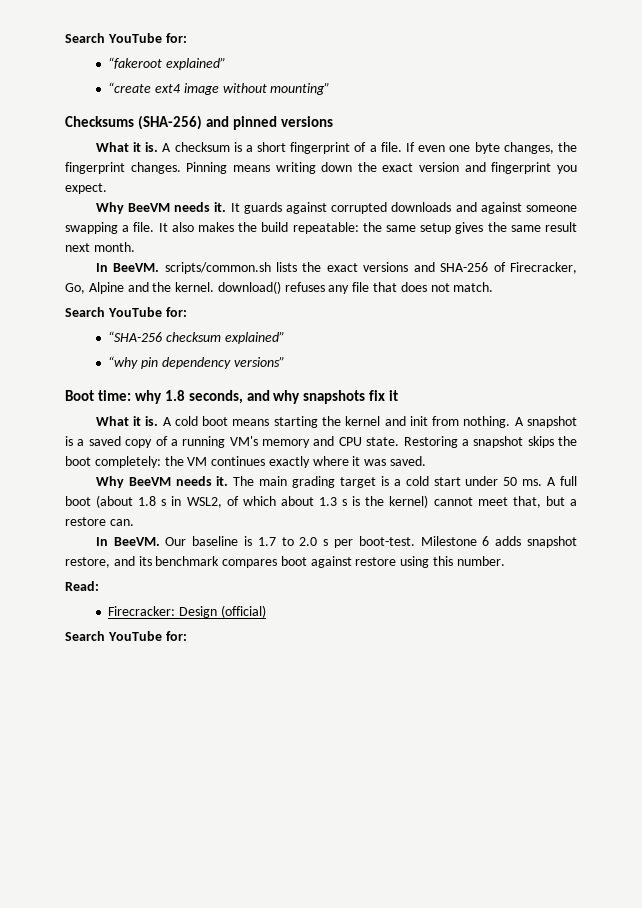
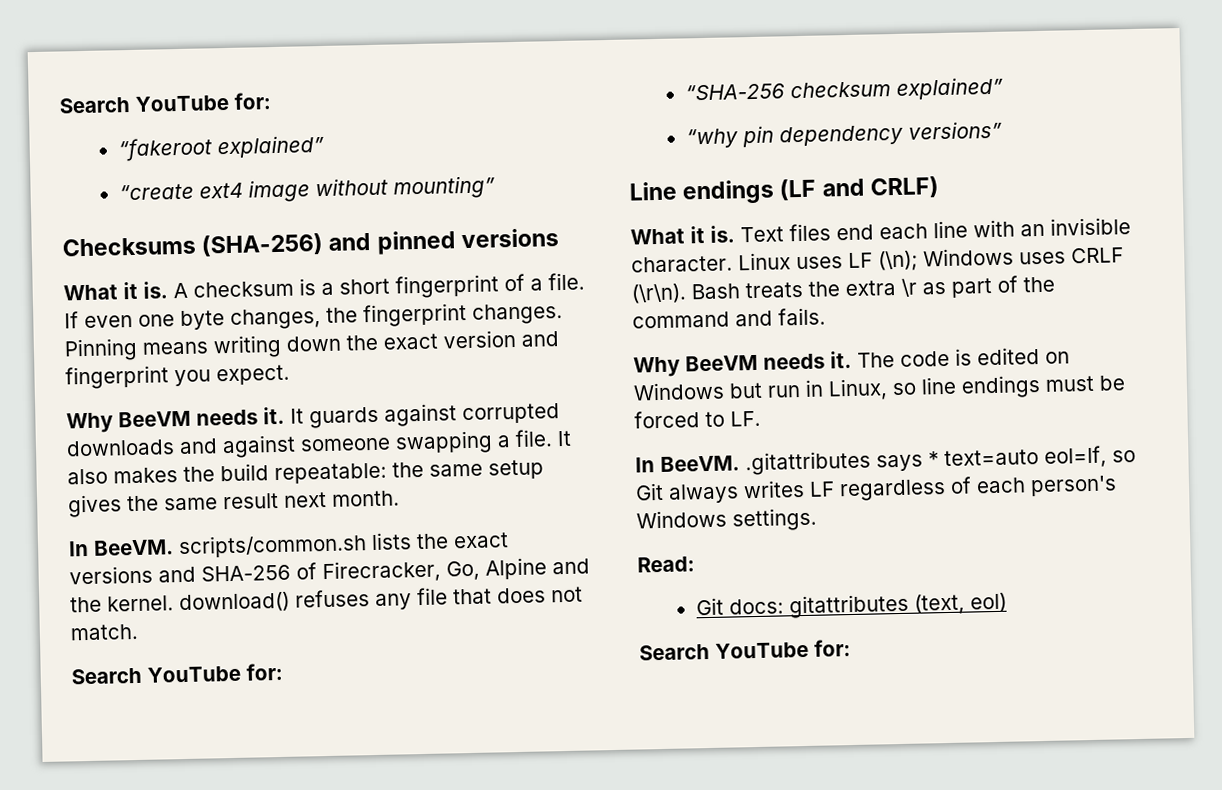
- Boot time: why 1.8 seconds, and why snapshots fix it
- What it is. A cold boot means starting the kernel and init from nothing. A snapshot is a saved copy of a running VM's memory and CPU state. Restoring a snapshot skips the boot completely: the VM continues exactly where it was saved.
+ Line endings (LF and CRLF)
+ What it is. Text files end each line with an invisible character. Linux uses LF (\n); Windows uses CRLF (\r\n). Bash treats the extra \r as part of the command and fails.
- The main grading target is a cold start under 50 ms. A full boot (about 1.8 s in WSL2, of which about 1.3 s is the kernel) cannot meet that, but a restore can.
- In BeeVM. Our baseline is 1.7 to 2.0 s per boot-test. Milestone 6 adds snapshot restore, and its benchmark compares boot against restore using this number.
+ The code is edited on Windows but run in Linux, so line endings must be forced to LF.
+ In BeeVM. .gitattributes says * text=auto eol=lf, so Git always writes LF regardless of each person's Windows settings.
  Read:
- Firecracker: Design (official)
+ Git docs: gitattributes (text, eol)

